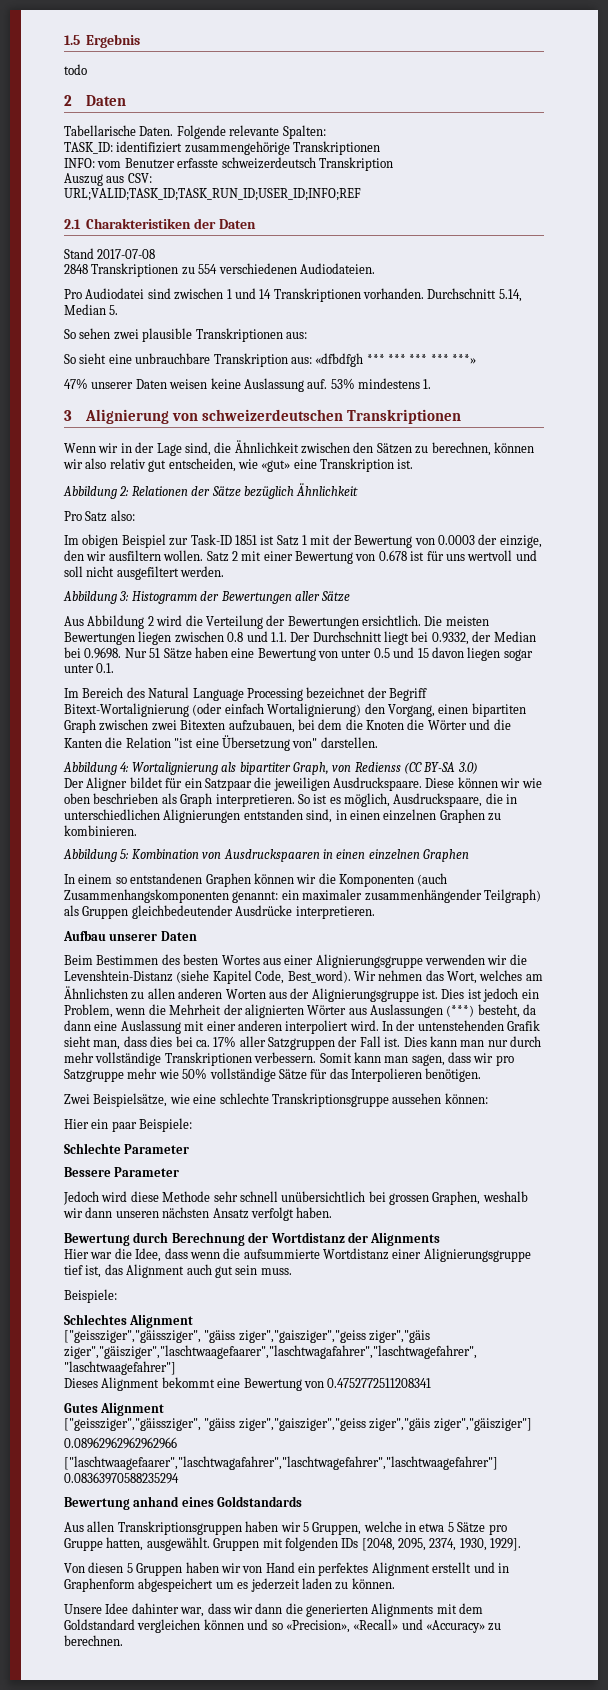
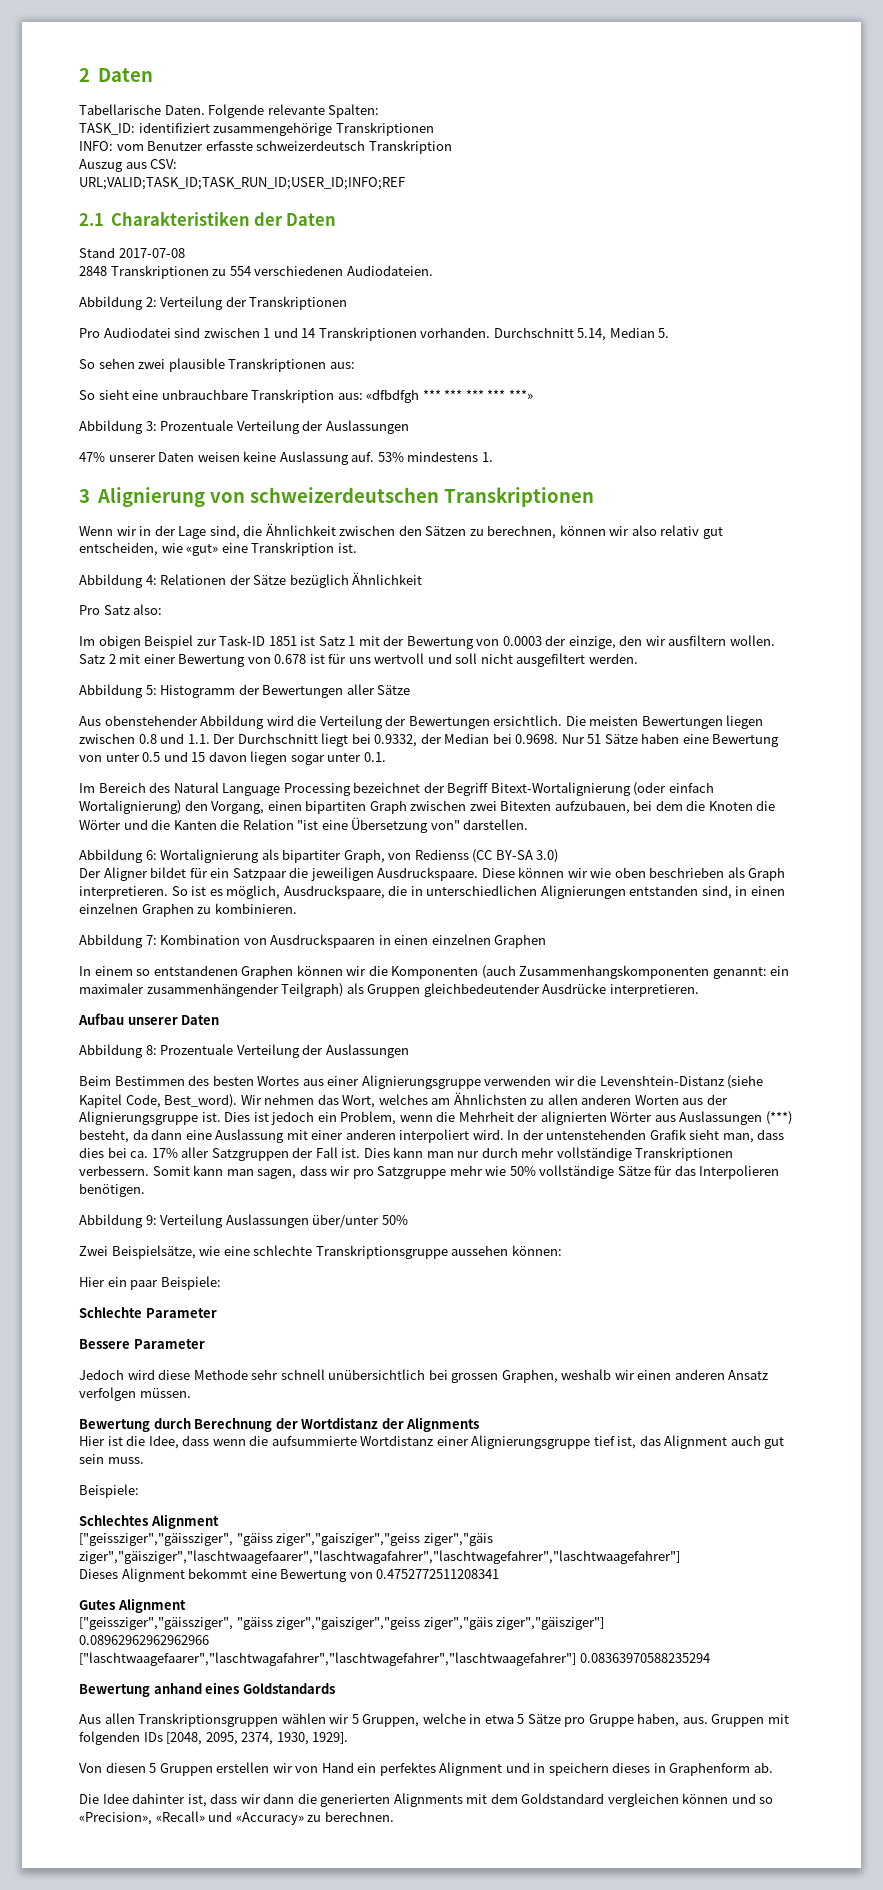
- 1.5 Ergebnis
- todo
+ Abbildung 2: Verteilung der Transkriptionen
+ Abbildung 3: Prozentuale Verteilung der Auslassungen
- Abbildung 2: Relationen der Sätze bezüglich Ähnlichkeit
+ Abbildung 4: Relationen der Sätze bezüglich Ähnlichkeit
- Abbildung 3: Histogramm der Bewertungen aller Sätze
+ Abbildung 5: Histogramm der Bewertungen aller Sätze
- Aus Abbildung 2 wird die Verteilung der Bewertungen ersichtlich.
+ Aus obenstehender Abbildung wird die Verteilung der Bewertungen ersichtlich.
- Abbildung 4: Wortalignierung als bipartiter Graph, von Redienss (CC BY-SA 3.0)
+ Abbildung 6: Wortalignierung als bipartiter Graph, von Redienss (CC BY-SA 3.0)
- Abbildung 5: Kombination von Ausdruckspaaren in einen einzelnen Graphen
+ Abbildung 7: Kombination von Ausdruckspaaren in einen einzelnen Graphen
+ Abbildung 8: Prozentuale Verteilung der Auslassungen
+ Abbildung 9: Verteilung Auslassungen über/unter 50%
- Jedoch wird diese Methode sehr schnell unübersichtlich bei grossen Graphen, weshalb wir dann unseren nächsten Ansatz verfolgt haben.
+ Jedoch wird diese Methode sehr schnell unübersichtlich bei grossen Graphen, weshalb wir einen anderen Ansatz verfolgen müssen.
- Hier war die Idee, dass wenn die aufsummierte Wortdistanz einer Alignierungsgruppe tief ist, das Alignment auch gut sein muss.
+ Hier ist die Idee, dass wenn die aufsummierte Wortdistanz einer Alignierungsgruppe tief ist, das Alignment auch gut sein muss.
- Aus allen Transkriptionsgruppen haben wir 5 Gruppen, welche in etwa 5 Sätze pro Gruppe hatten, ausgewählt.
+ Aus allen Transkriptionsgruppen wählen wir 5 Gruppen, welche in etwa 5 Sätze pro Gruppe haben, aus.
- Von diesen 5 Gruppen haben wir von Hand ein perfektes Alignment erstellt und in Graphenform abgespeichert um es jederzeit laden zu können.
- Unsere Idee dahinter war, dass wir dann die generierten Alignments mit dem Goldstandard vergleichen können und so «Precision», «Recall» und «Accuracy» zu berechnen.
+ Von diesen 5 Gruppen erstellen wir von Hand ein perfektes Alignment und in speichern dieses in Graphenform ab.
+ Die Idee dahinter ist, dass wir dann die generierten Alignments mit dem Goldstandard vergleichen können und so «Precision», «Recall» und «Accuracy» zu berechnen.

